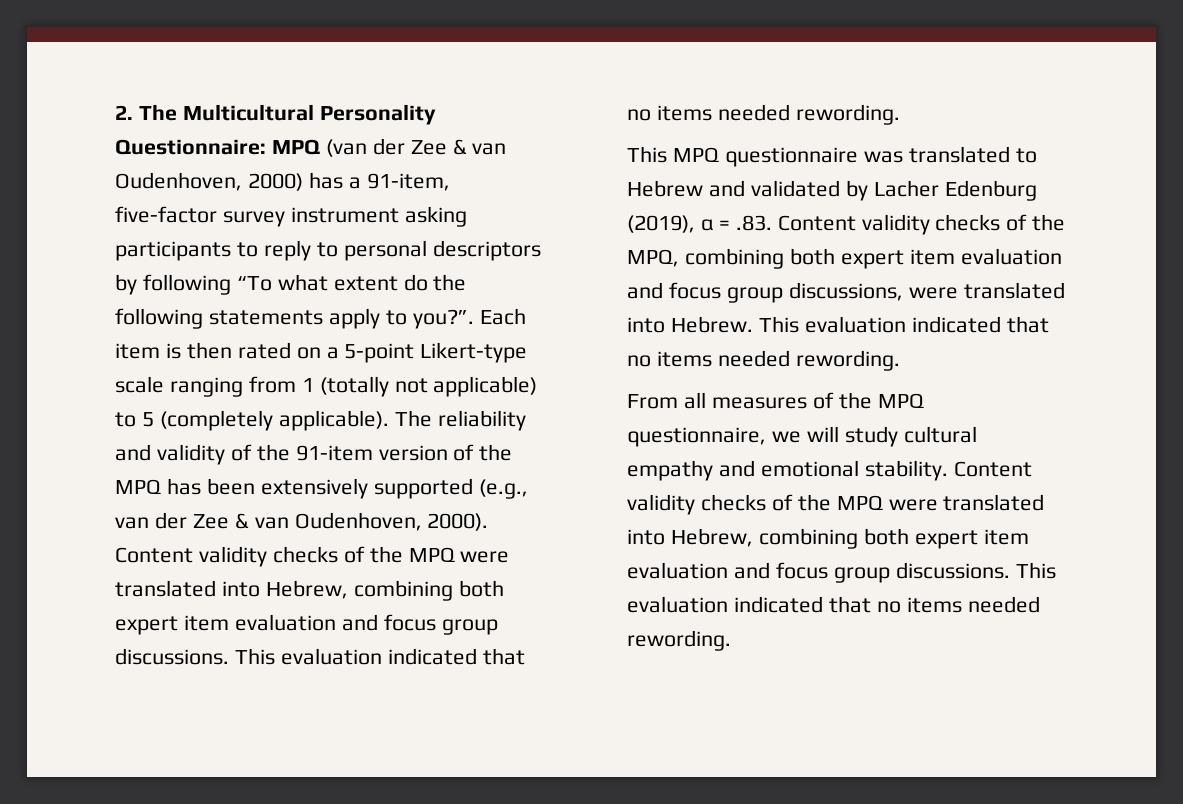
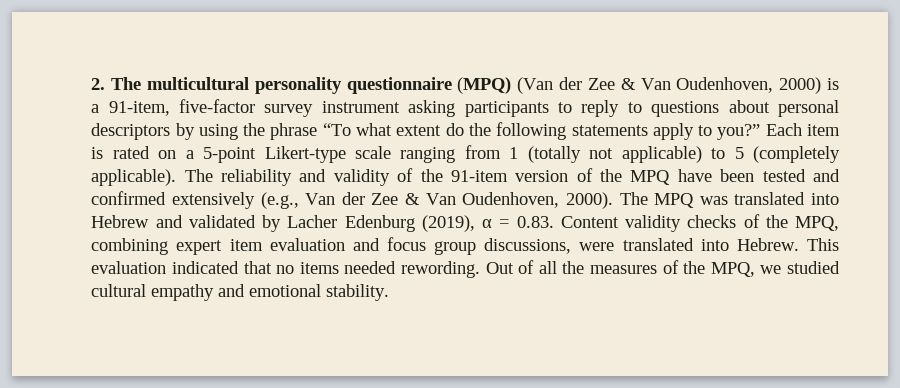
- 2. The Multicultural Personality Questionnaire: MPQ (van der Zee & van Oudenhoven, 2000) has a 91-item, five-factor survey instrument asking participants to reply to personal descriptors by following “To what extent do the following statements apply to you?”.
+ 2. The multicultural personality questionnaire (MPQ) (Van der Zee & Van Oudenhoven, 2000) is a 91-item, five-factor survey instrument asking participants to reply to questions about personal descriptors by using the phrase “To what extent do the following statements apply to you?”
- Each item is then rated on a 5-point Likert-type scale ranging from 1 (totally not applicable) to 5 (completely applicable).
+ Each item is rated on a 5-point Likert-type scale ranging from 1 (totally not applicable) to 5 (completely applicable).
- The reliability and validity of the 91-item version of the MPQ has been extensively supported (e.g., van der Zee & van Oudenhoven, 2000). Content validity checks of the MPQ were translated into Hebrew, combining both expert item evaluation and focus group discussions. This evaluation indicated that no items needed rewording.
- This MPQ questionnaire was translated to Hebrew and validated by Lacher Edenburg (2019), α = .83. Content validity checks of the MPQ, combining both expert item evaluation and focus group discussions, were translated into Hebrew. This evaluation indicated that no items needed rewording.
- From all measures of the MPQ questionnaire, we will study cultural empathy and emotional stability. Content validity checks of the MPQ were translated into Hebrew, combining both expert item evaluation and focus group discussions. This evaluation indicated that no items needed rewording.
+ The reliability and validity of the 91-item version of the MPQ have been tested and confirmed extensively (e.g., Van der Zee & Van Oudenhoven, 2000). The MPQ was translated into Hebrew and validated by Lacher Edenburg (2019), α = 0.83. Content validity checks of the MPQ, combining expert item evaluation and focus group discussions, were translated into Hebrew. This evaluation indicated that no items needed rewording. Out of all the measures of the MPQ, we studied cultural empathy and emotional stability.

